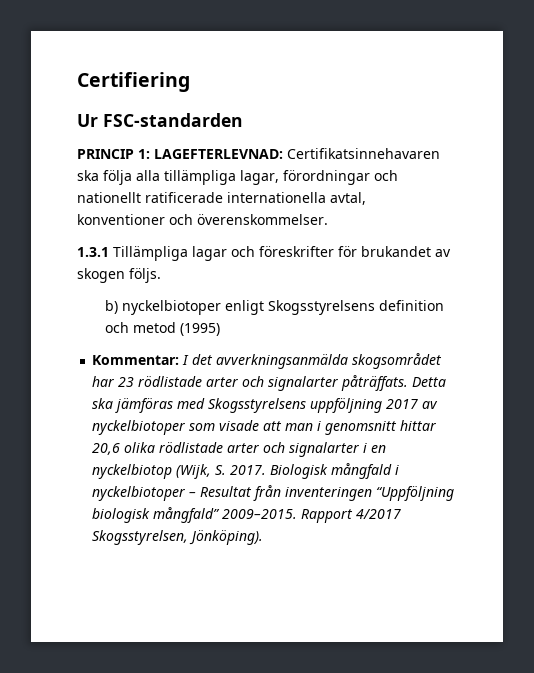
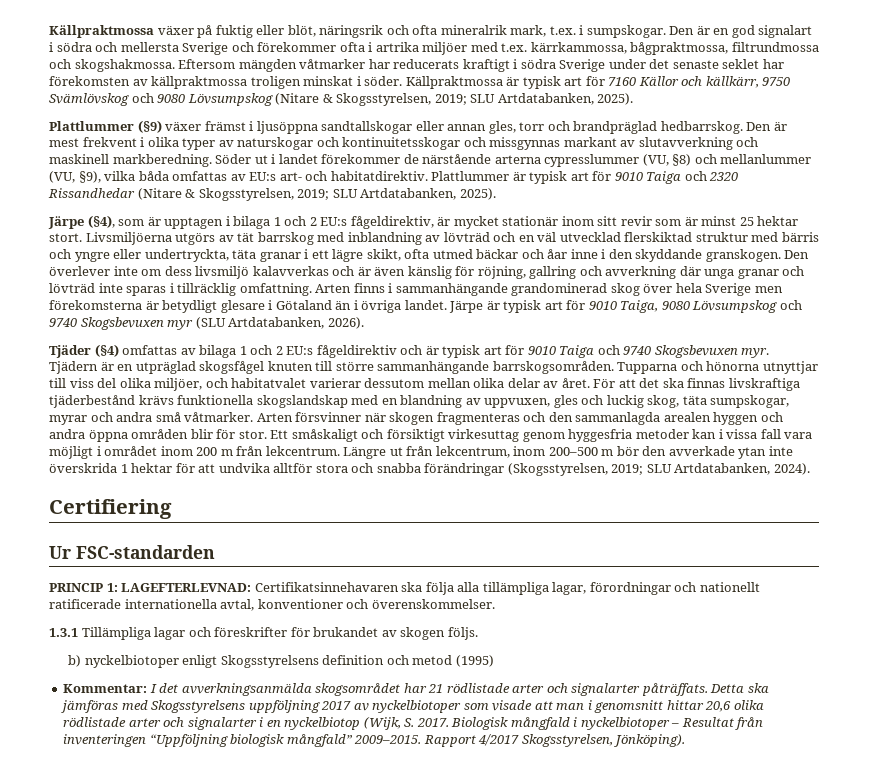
+ Källpraktmossa växer på fuktig eller blöt, näringsrik och ofta mineralrik mark, t.ex. i sumpskogar. Den är en god signalart i södra och mellersta Sverige och förekommer ofta i artrika miljöer med t.ex. kärrkammossa, bågpraktmossa, filtrundmossa och skogshakmossa. Eftersom mängden våtmarker har reducerats kraftigt i södra Sverige under det senaste seklet har förekomsten av källpraktmossa troligen minskat i söder. Källpraktmossa är typisk art för 7160 Källor och källkärr, 9750 Svämlövskog och 9080 Lövsumpskog (Nitare & Skogsstyrelsen, 2019; SLU Artdatabanken, 2025).
+ Plattlummer (§9) växer främst i ljusöppna sandtallskogar eller annan gles, torr och brandpräglad hedbarrskog. Den är mest frekvent i olika typer av naturskogar och kontinuitetsskogar och missgynnas markant av slutavverkning och maskinell markberedning. Söder ut i landet förekommer de närstående arterna cypresslummer (VU, §8) och mellanlummer (VU, §9), vilka båda omfattas av EU:s art- och habitatdirektiv. Plattlummer är typisk art för 9010 Taiga och 2320 Rissandhedar (Nitare & Skogsstyrelsen, 2019; SLU Artdatabanken, 2025).
+ Järpe (§4), som är upptagen i bilaga 1 och 2 EU:s fågeldirektiv, är mycket stationär inom sitt revir som är minst 25 hektar stort. Livsmiljöerna utgörs av tät barrskog med inblandning av lövträd och en väl utvecklad flerskiktad struktur med bärris och yngre eller undertryckta, täta granar i ett lägre skikt, ofta utmed bäckar och åar inne i den skyddande granskogen. Den överlever inte om dess livsmiljö kalavverkas och är även känslig för röjning, gallring och avverkning där unga granar och lövträd inte sparas i tillräcklig omfattning. Arten finns i sammanhängande grandominerad skog över hela Sverige men förekomsterna är betydligt glesare i Götaland än i övriga landet. Järpe är typisk art för 9010 Taiga, 9080 Lövsumpskog och 9740 Skogsbevuxen myr (SLU Artdatabanken, 2026).
+ Tjäder (§4) omfattas av bilaga 1 och 2 EU:s fågeldirektiv och är typisk art för 9010 Taiga och 9740 Skogsbevuxen myr. Tjädern är en utpräglad skogsfågel knuten till större sammanhängande barrskogsområden. Tupparna och hönorna utnyttjar till viss del olika miljöer, och habitatvalet varierar dessutom mellan olika delar av året. För att det ska finnas livskraftiga tjäderbestånd krävs funktionella skogslandskap med en blandning av uppvuxen, gles och luckig skog, täta sumpskogar, myrar och andra små våtmarker. Arten försvinner när skogen fragmenteras och den sammanlagda arealen hyggen och andra öppna områden blir för stor. Ett småskaligt och försiktigt virkesuttag genom hyggesfria metoder kan i vissa fall vara möjligt i området inom 200 m från lekcentrum. Längre ut från lekcentrum, inom 200–500 m bör den avverkade ytan inte överskrida 1 hektar för att undvika alltför stora och snabba förändringar (Skogsstyrelsen, 2019; SLU Artdatabanken, 2024).
- Kommentar: I det avverkningsanmälda skogsområdet har 23 rödlistade arter och signalarter påträffats.
+ Kommentar: I det avverkningsanmälda skogsområdet har 21 rödlistade arter och signalarter påträffats.

